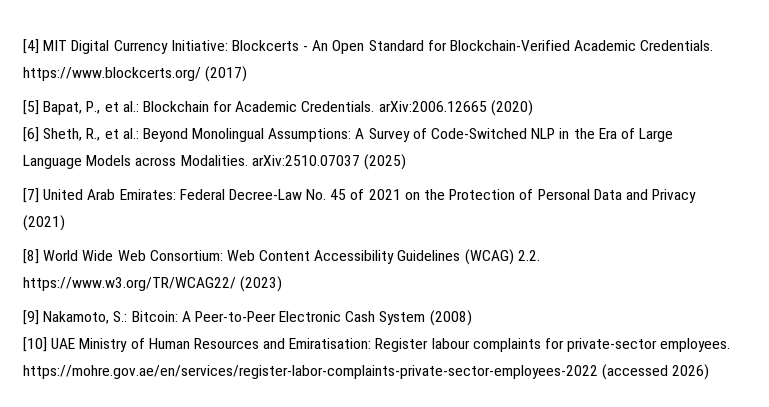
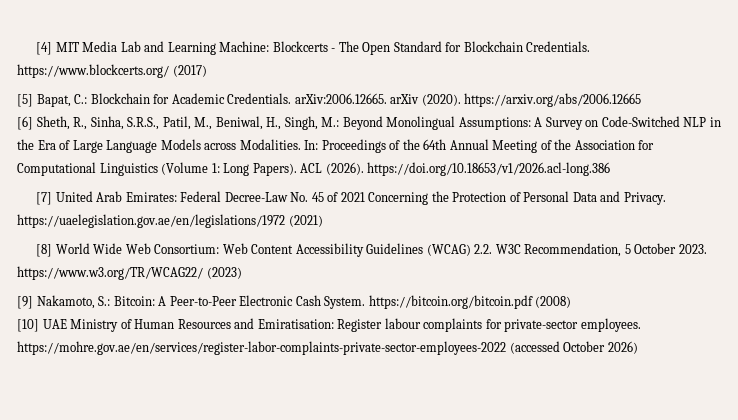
- [4] MIT Digital Currency Initiative: Blockcerts - An Open Standard for Blockchain-Verified Academic Credentials. https://www.blockcerts.org/ (2017)
+ [4] MIT Media Lab and Learning Machine: Blockcerts - The Open Standard for Blockchain Credentials. https://www.blockcerts.org/ (2017)
- [5] Bapat, P., et al.: Blockchain for Academic Credentials. arXiv:2006.12665 (2020)
+ [5] Bapat, C.: Blockchain for Academic Credentials. arXiv:2006.12665. arXiv (2020). https://arxiv.org/abs/2006.12665
- [6] Sheth, R., et al.: Beyond Monolingual Assumptions: A Survey of Code-Switched NLP in the Era of Large Language Models across Modalities. arXiv:2510.07037 (2025)
+ [6] Sheth, R., Sinha, S.R.S., Patil, M., Beniwal, H., Singh, M.: Beyond Monolingual Assumptions: A Survey on Code-Switched NLP in the Era of Large Language Models across Modalities. In: Proceedings of the 64th Annual Meeting of the Association for Computational Linguistics (Volume 1: Long Papers). ACL (2026). https://doi.org/10.18653/v1/2026.acl-long.386
- [7] United Arab Emirates: Federal Decree-Law No. 45 of 2021 on the Protection of Personal Data and Privacy (2021)
+ [7] United Arab Emirates: Federal Decree-Law No. 45 of 2021 Concerning the Protection of Personal Data and Privacy. https://uaelegislation.gov.ae/en/legislations/1972 (2021)
- [8] World Wide Web Consortium: Web Content Accessibility Guidelines (WCAG) 2.2. https://www.w3.org/TR/WCAG22/ (2023)
+ [8] World Wide Web Consortium: Web Content Accessibility Guidelines (WCAG) 2.2. W3C Recommendation, 5 October 2023. https://www.w3.org/TR/WCAG22/ (2023)
- [9] Nakamoto, S.: Bitcoin: A Peer-to-Peer Electronic Cash System (2008)
+ [9] Nakamoto, S.: Bitcoin: A Peer-to-Peer Electronic Cash System. https://bitcoin.org/bitcoin.pdf (2008)
- [10] UAE Ministry of Human Resources and Emiratisation: Register labour complaints for private-sector employees. https://mohre.gov.ae/en/services/register-labor-complaints-private-sector-employees-2022 (accessed 2026)
+ [10] UAE Ministry of Human Resources and Emiratisation: Register labour complaints for private-sector employees. https://mohre.gov.ae/en/services/register-labor-complaints-private-sector-employees-2022 (accessed October 2026)

